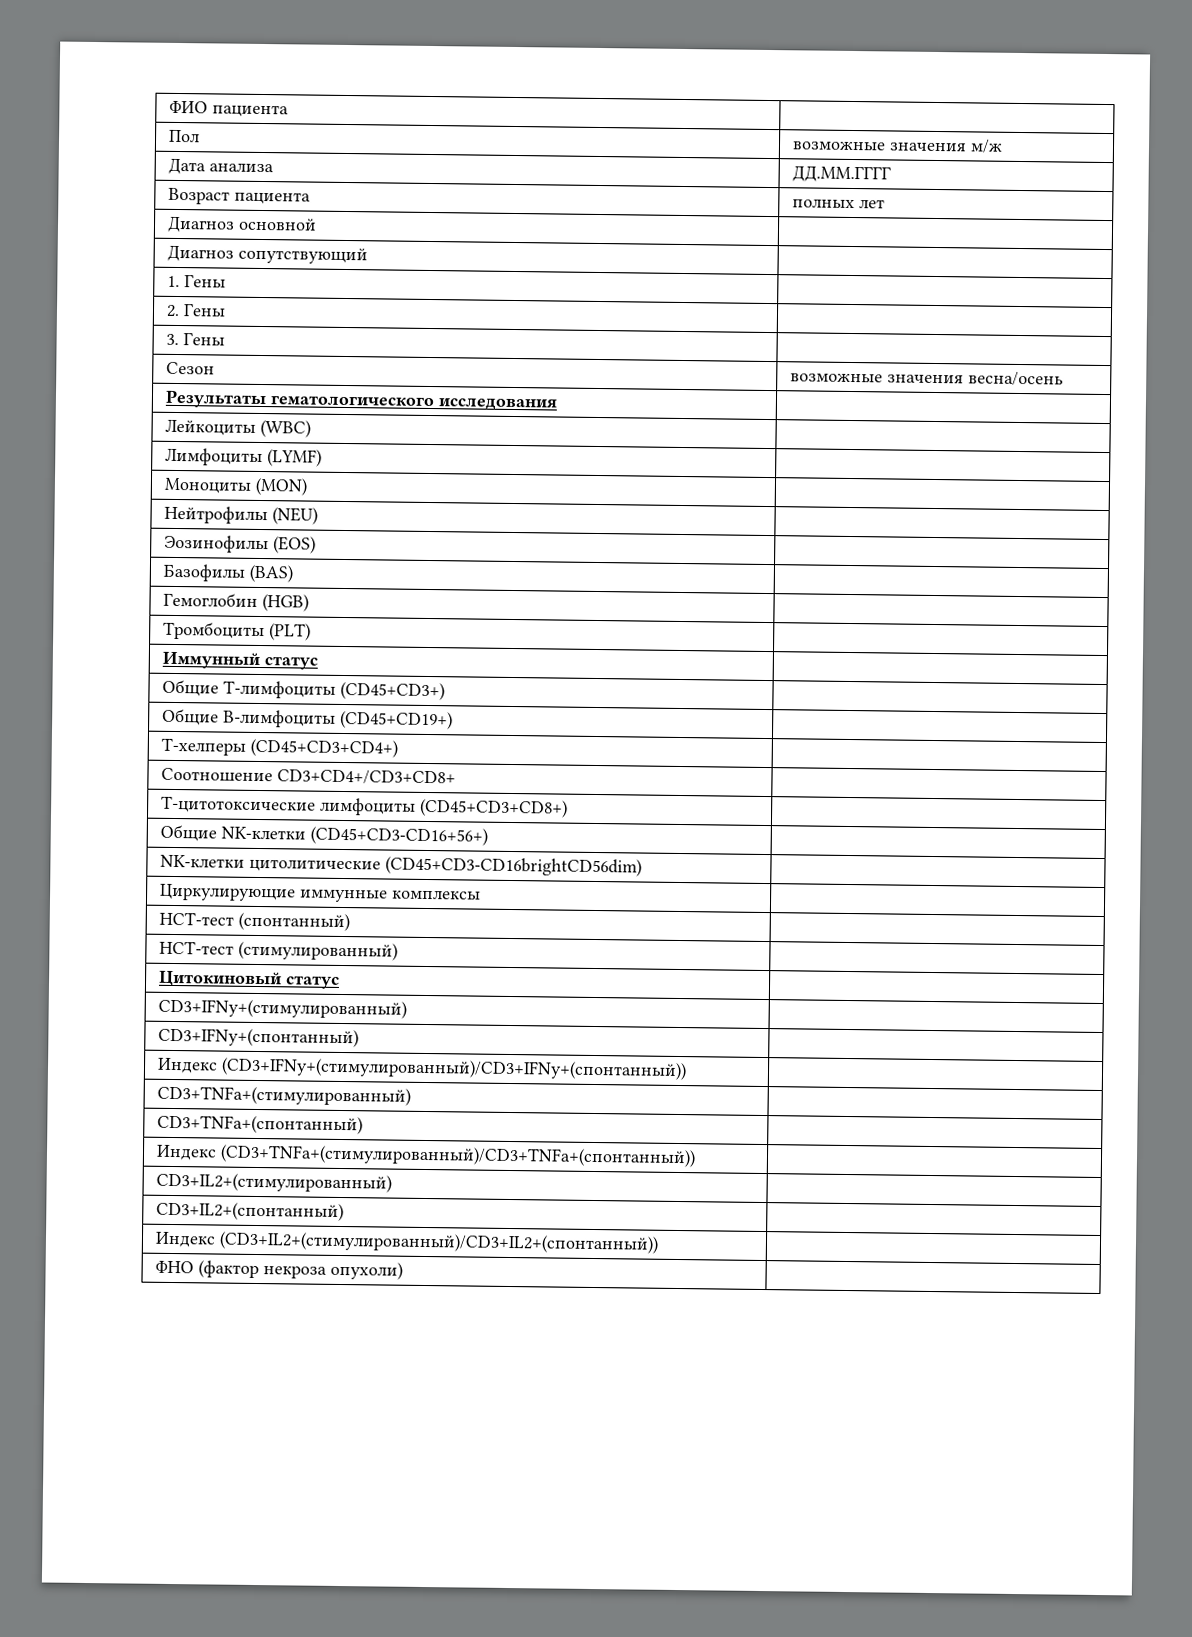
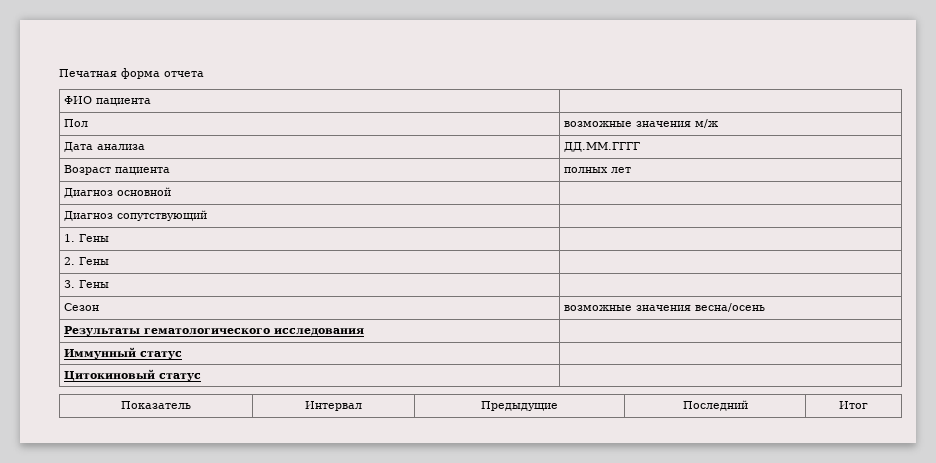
+ Печатная форма отчета
- Лейкоциты (WBC) |
- Лимфоциты (LYMF) |
- Моноциты (MON) |
- Нейтрофилы (NEU) |
- Эозинофилы (EOS) |
- Базофилы (BAS) |
- Гемоглобин (HGB) |
- Тромбоциты (PLT) |
  Иммунный статус |
- Общие T-лимфоциты (CD45+CD3+) |
- Общие В-лимфоциты (CD45+CD19+) |
- Т-хелперы (CD45+CD3+CD4+) |
- Соотношение CD3+CD4+/CD3+CD8+ |
- Т-цитотоксические лимфоциты (CD45+CD3+СD8+) |
- Общие NK-клетки (CD45+CD3-CD16+56+) |
- NK-клетки цитолитические (CD45+CD3-CD16brightCD56dim) |
- Циркулирующие иммунные комплексы |
- НСТ-тест (спонтанный) |
- НСТ-тест (стимулированный) |
  Цитокиновый статус |
- CD3+IFNy+(стимулированный) |
- CD3+IFNy+(спонтанный) |
- Индекс (CD3+IFNy+(стимулированный)/CD3+IFNy+(спонтанный)) |
- CD3+TNFa+(стимулированный) |
- CD3+TNFa+(спонтанный) |
- Индекс (CD3+TNFa+(стимулированный)/CD3+TNFa+(спонтанный)) |
- CD3+IL2+(стимулированный) |
- CD3+IL2+(спонтанный) |
- Индекс (CD3+IL2+(стимулированный)/CD3+IL2+(спонтанный)) |
- ФНО (фактор некроза опухоли) |
+ Показатель | Интервал | Предыдущие | Последний | Итог

